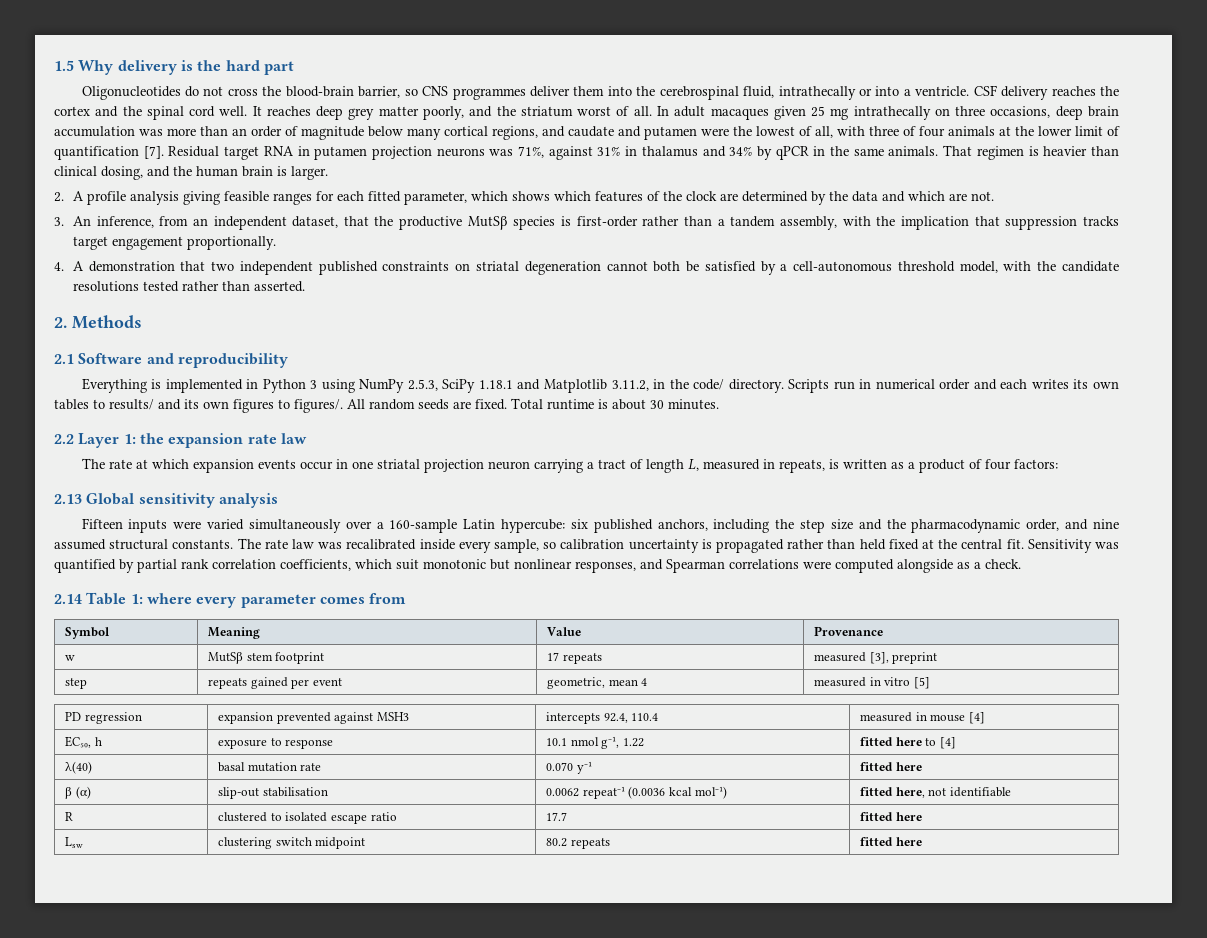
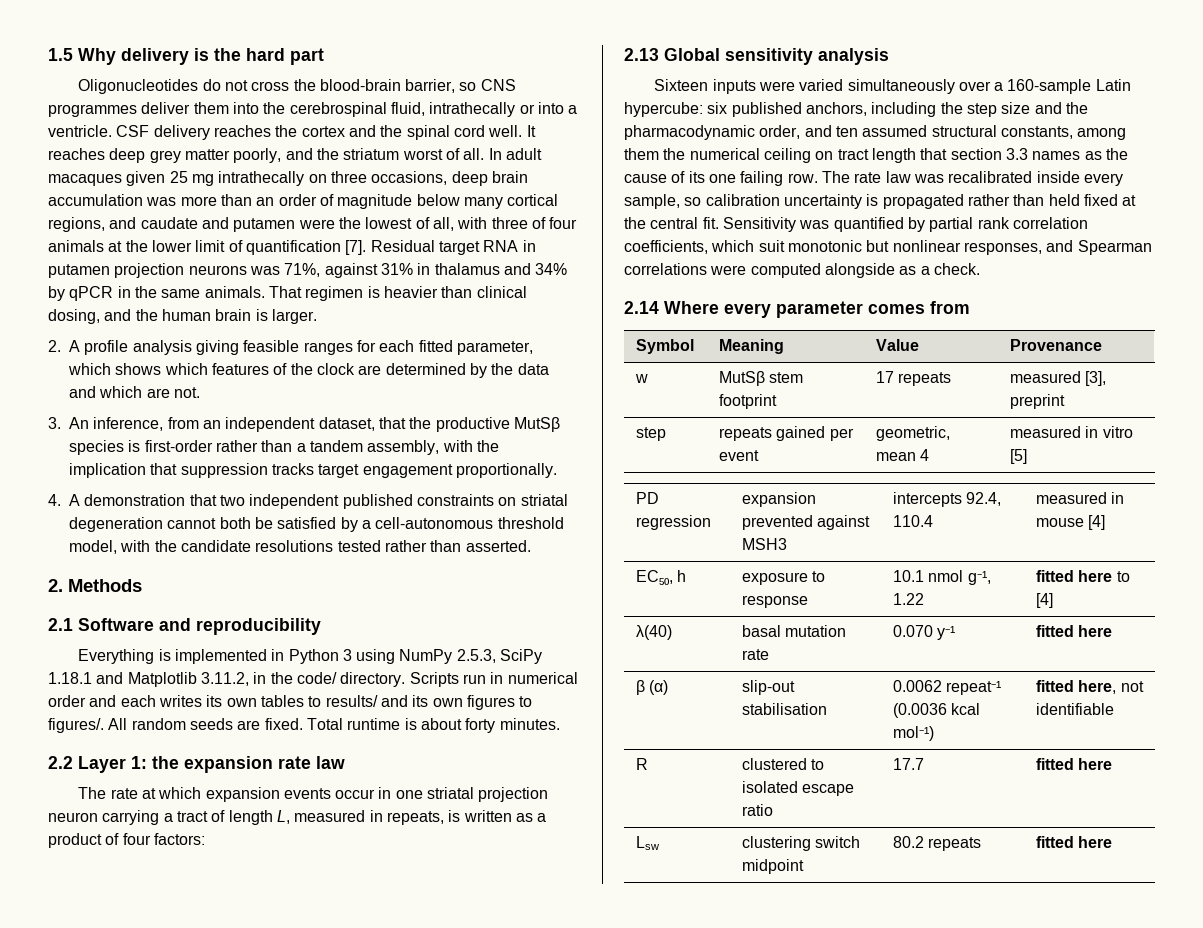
- Total runtime is about 30 minutes.
+ Total runtime is about forty minutes.
- Fifteen inputs were varied simultaneously over a 160-sample Latin hypercube: six published anchors, including the step size and the pharmacodynamic order, and nine assumed structural constants.
+ Sixteen inputs were varied simultaneously over a 160-sample Latin hypercube: six published anchors, including the step size and the pharmacodynamic order, and ten assumed structural constants, among them the numerical ceiling on tract length that section 3.3 names as the cause of its one failing row.
- 2.14 Table 1: where every parameter comes from
+ 2.14 Where every parameter comes from

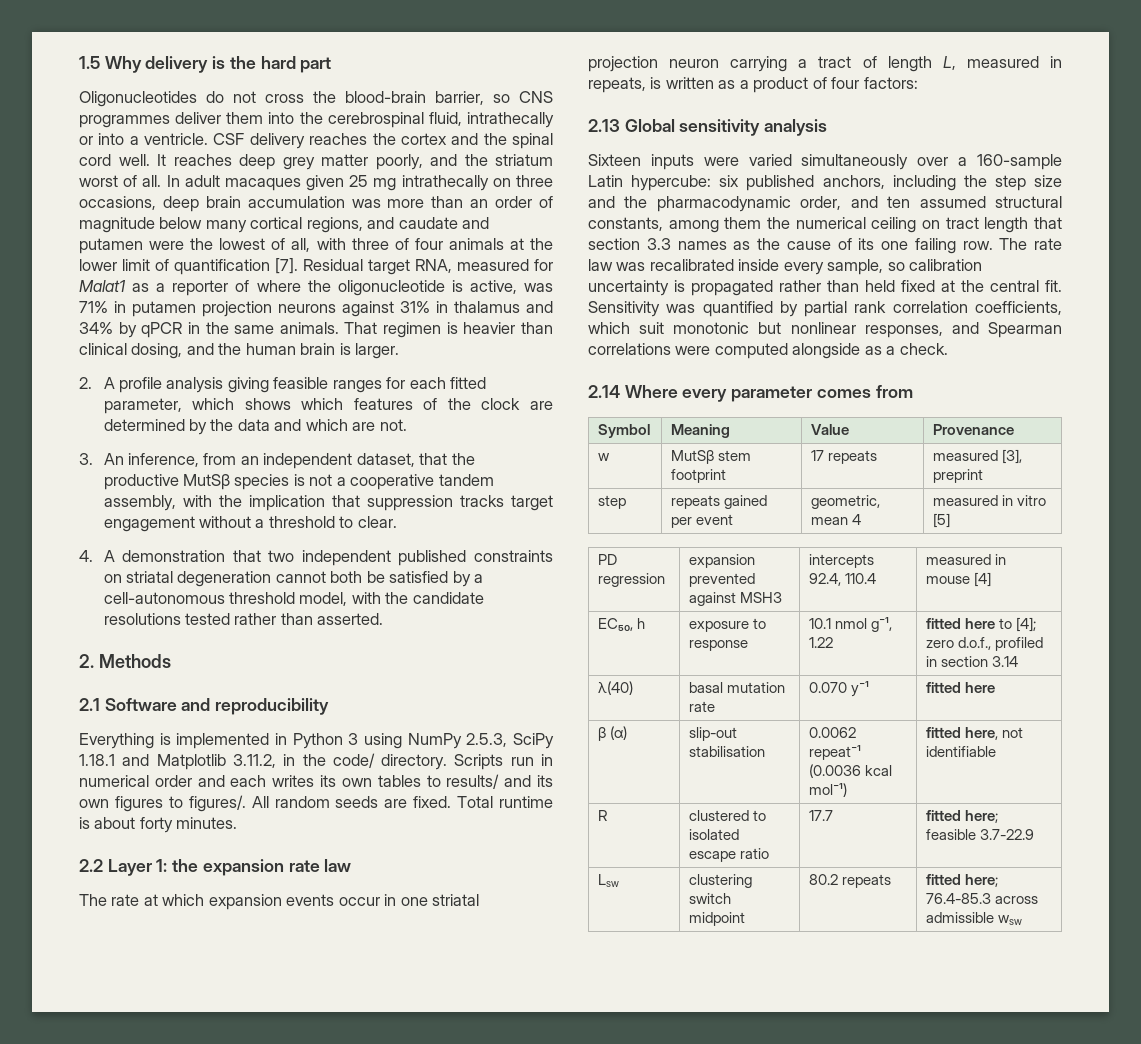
- Residual target RNA in putamen projection neurons was 71%, against 31% in thalamus and 34% by qPCR in the same animals.
+ Residual target RNA, measured for Malat1 as a reporter of where the oligonucleotide is active, was 71% in putamen projection neurons against 31% in thalamus and 34% by qPCR in the same animals.
- 3. An inference, from an independent dataset, that the productive MutSβ species is first-order rather than a tandem assembly, with the implication that suppression tracks target engagement proportionally.
+ 3. An inference, from an independent dataset, that the productive MutSβ species is not a cooperative tandem assembly, with the implication that suppression tracks target engagement without a threshold to clear.
- EC₅₀, h | exposure to response | 10.1 nmol g⁻¹, 1.22 | fitted here to [4]
+ EC₅₀, h | exposure to response | 10.1 nmol g⁻¹, 1.22 | fitted here to [4]; zero d.o.f., profiled in section 3.14
- R | clustered to isolated escape ratio | 17.7 | fitted here
+ R | clustered to isolated escape ratio | 17.7 | fitted here; feasible 3.7-22.9
- Lsw | clustering switch midpoint | 80.2 repeats | fitted here
+ Lsw | clustering switch midpoint | 80.2 repeats | fitted here; 76.4-85.3 across admissible wsw

